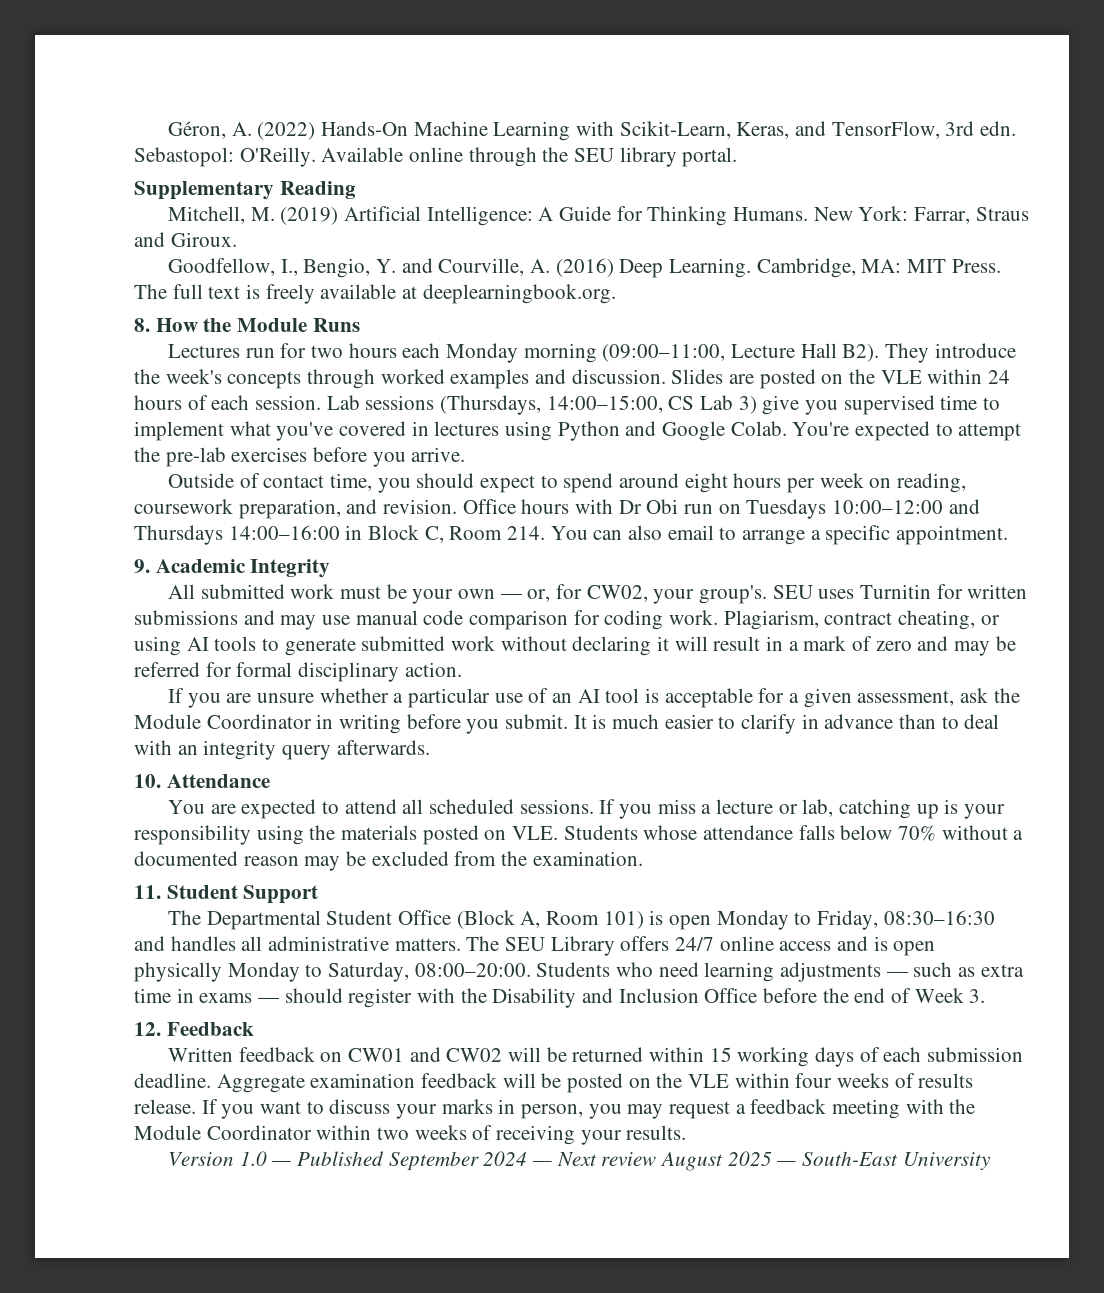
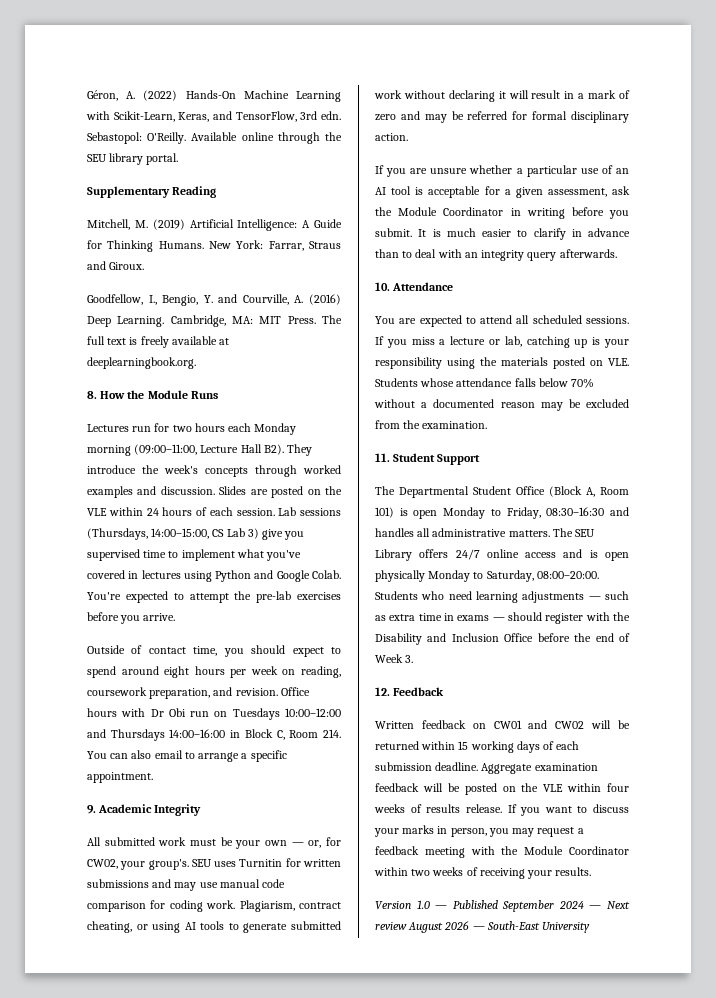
- Version 1.0 — Published September 2024 — Next review August 2025 — South-East University
+ Version 1.0 — Published September 2024 — Next review August 2026 — South-East University

